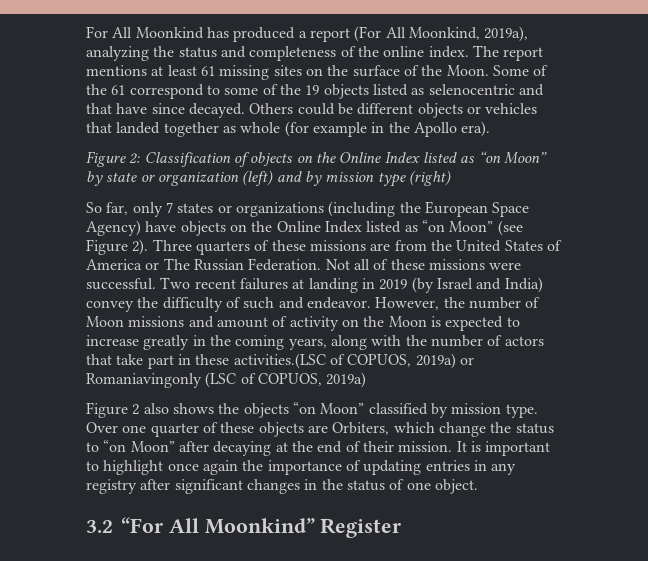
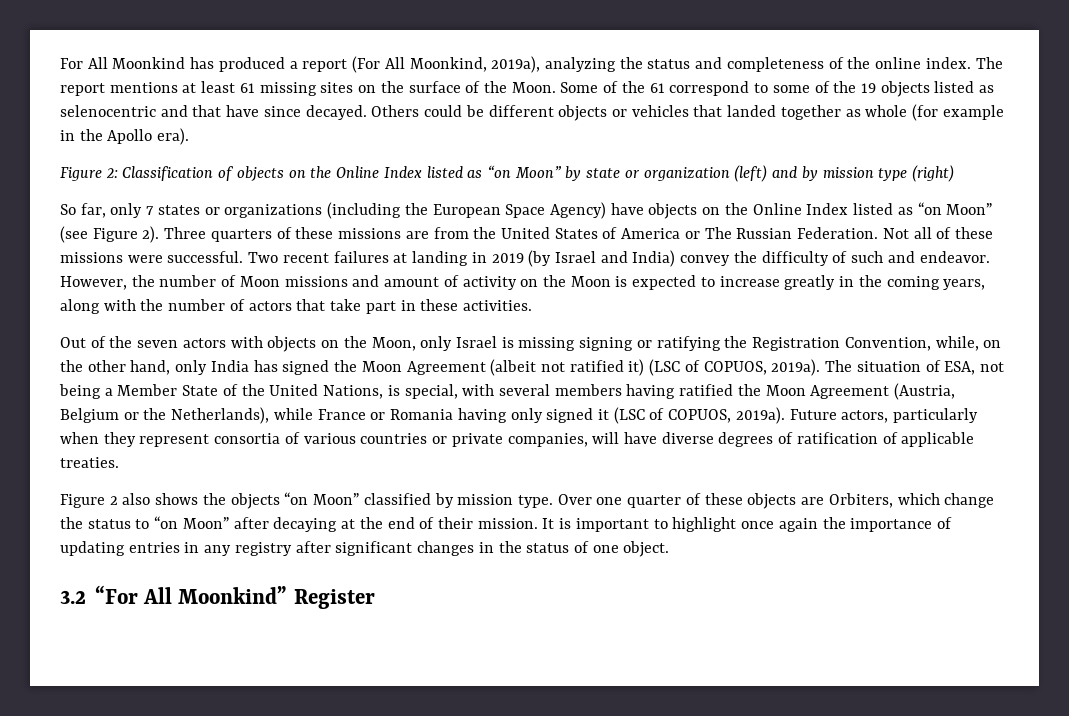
- However, the number of Moon missions and amount of activity on the Moon is expected to increase greatly in the coming years, along with the number of actors that take part in these activities.(LSC of COPUOS, 2019a) or Romaniavingonly (LSC of COPUOS, 2019a)
+ However, the number of Moon missions and amount of activity on the Moon is expected to increase greatly in the coming years, along with the number of actors that take part in these activities.
+ Out of the seven actors with objects on the Moon, only Israel is missing signing or ratifying the Registration Convention, while, on the other hand, only India has signed the Moon Agreement (albeit not ratified it) (LSC of COPUOS, 2019a). The situation of ESA, not being a Member State of the United Nations, is special, with several members having ratified the Moon Agreement (Austria, Belgium or the Netherlands), while France or Romania having only signed it (LSC of COPUOS, 2019a). Future actors, particularly when they represent consortia of various countries or private companies, will have diverse degrees of ratification of applicable treaties.

